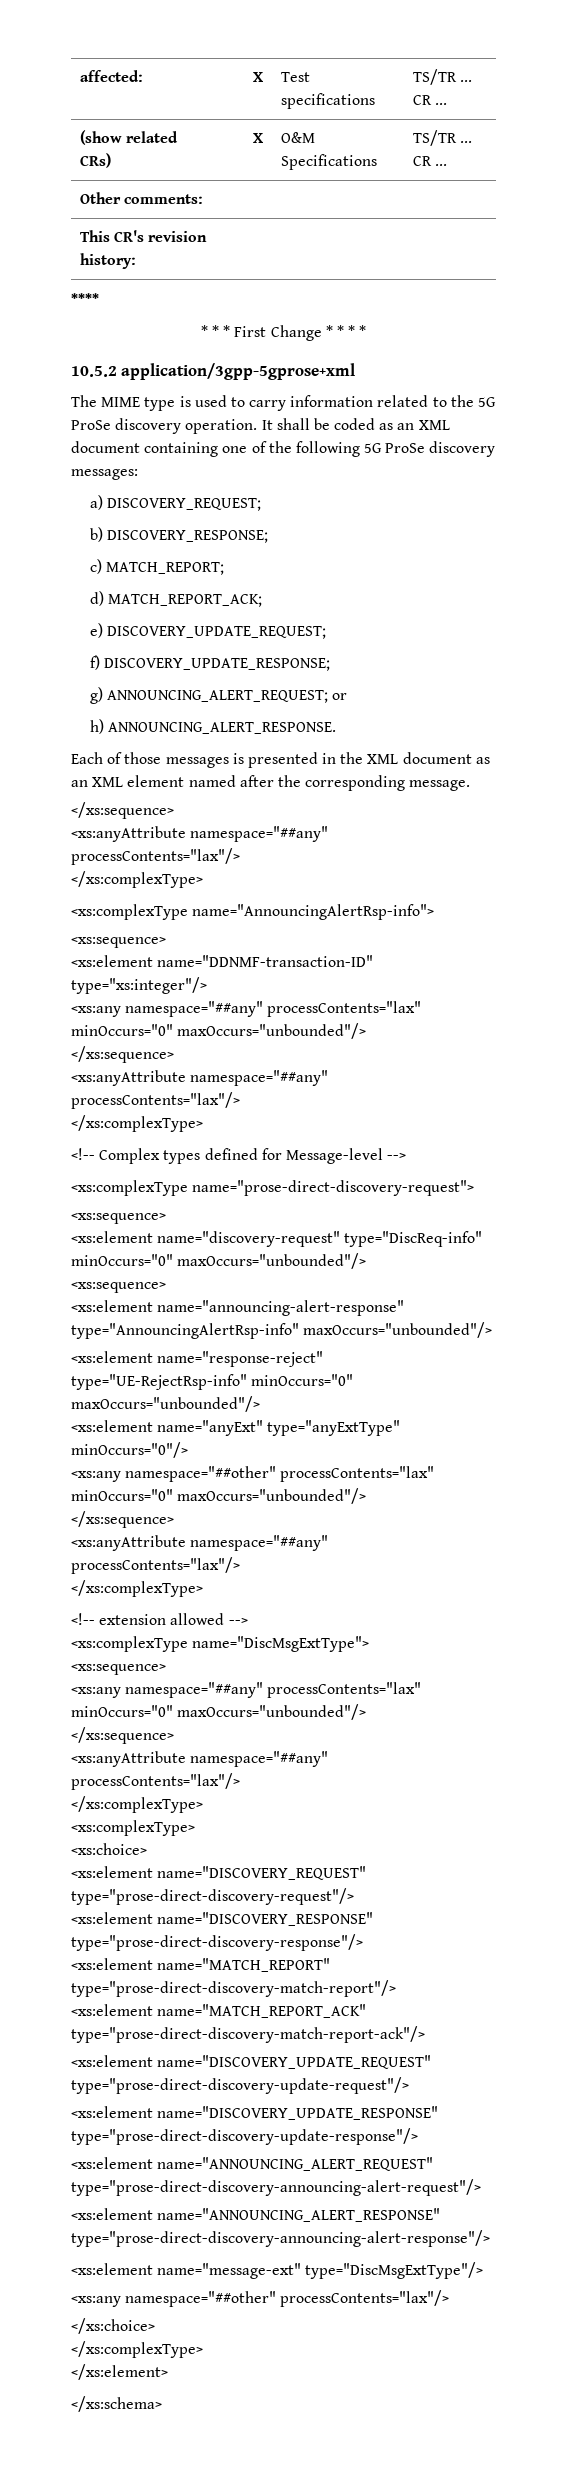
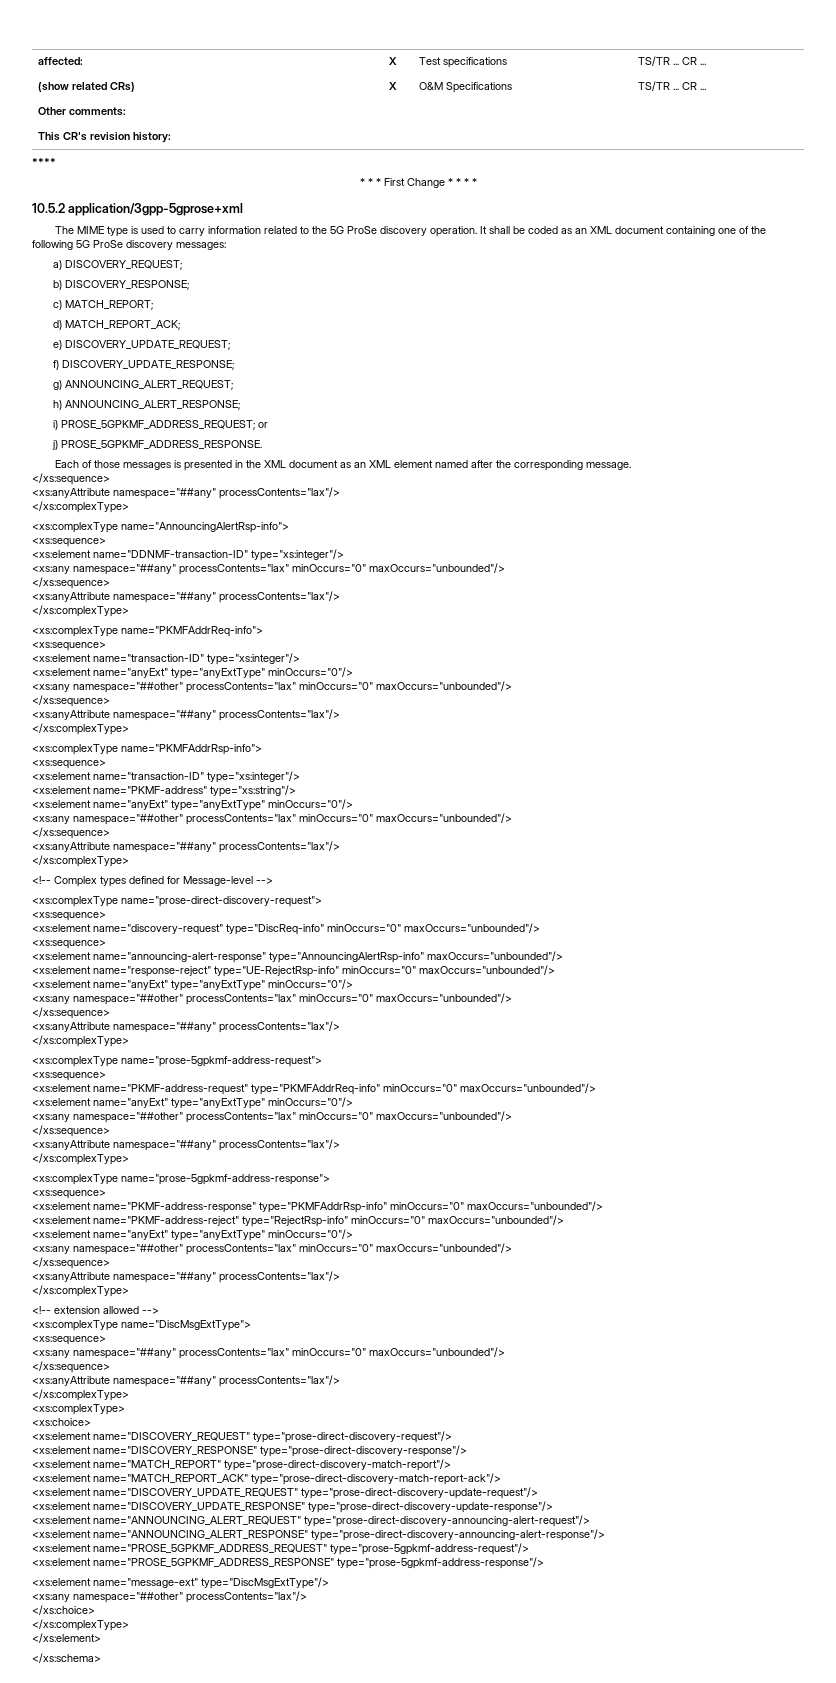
- g) ANNOUNCING_ALERT_REQUEST; or
+ g) ANNOUNCING_ALERT_REQUEST;
+ h) ANNOUNCING_ALERT_RESPONSE;
+ i) PROSE_5GPKMF_ADDRESS_REQUEST; or
- h) ANNOUNCING_ALERT_RESPONSE.
+ j) PROSE_5GPKMF_ADDRESS_RESPONSE.
+ <xs:complexType name="PKMFAddrReq-info">
+ <xs:sequence>
+ <xs:element name="transaction-ID" type="xs:integer"/>
+ <xs:element name="anyExt" type="anyExtType" minOccurs="0"/>
+ <xs:any namespace="##other" processContents="lax" minOccurs="0" maxOccurs="unbounded"/>
+ </xs:sequence>
+ <xs:anyAttribute namespace="##any" processContents="lax"/>
+ </xs:complexType>
+ <xs:complexType name="PKMFAddrRsp-info">
+ <xs:sequence>
+ <xs:element name="transaction-ID" type="xs:integer"/>
+ <xs:element name="PKMF-address" type="xs:string"/>
+ <xs:element name="anyExt" type="anyExtType" minOccurs="0"/>
+ <xs:any namespace="##other" processContents="lax" minOccurs="0" maxOccurs="unbounded"/>
+ </xs:sequence>
+ <xs:anyAttribute namespace="##any" processContents="lax"/>
+ </xs:complexType>
+ <xs:complexType name="prose-5gpkmf-address-request">
+ <xs:sequence>
+ <xs:element name="PKMF-address-request" type="PKMFAddrReq-info" minOccurs="0" maxOccurs="unbounded"/>
+ <xs:element name="anyExt" type="anyExtType" minOccurs="0"/>
+ <xs:any namespace="##other" processContents="lax" minOccurs="0" maxOccurs="unbounded"/>
+ </xs:sequence>
+ <xs:anyAttribute namespace="##any" processContents="lax"/>
+ </xs:complexType>
+ <xs:complexType name="prose-5gpkmf-address-response">
+ <xs:sequence>
+ <xs:element name="PKMF-address-response" type="PKMFAddrRsp-info" minOccurs="0" maxOccurs="unbounded"/>
+ <xs:element name="PKMF-address-reject" type="RejectRsp-info" minOccurs="0" maxOccurs="unbounded"/>
+ <xs:element name="anyExt" type="anyExtType" minOccurs="0"/>
+ <xs:any namespace="##other" processContents="lax" minOccurs="0" maxOccurs="unbounded"/>
+ </xs:sequence>
+ <xs:anyAttribute namespace="##any" processContents="lax"/>
+ </xs:complexType>
+ <xs:element name="PROSE_5GPKMF_ADDRESS_REQUEST" type="prose-5gpkmf-address-request"/>
+ <xs:element name="PROSE_5GPKMF_ADDRESS_RESPONSE" type="prose-5gpkmf-address-response"/>

